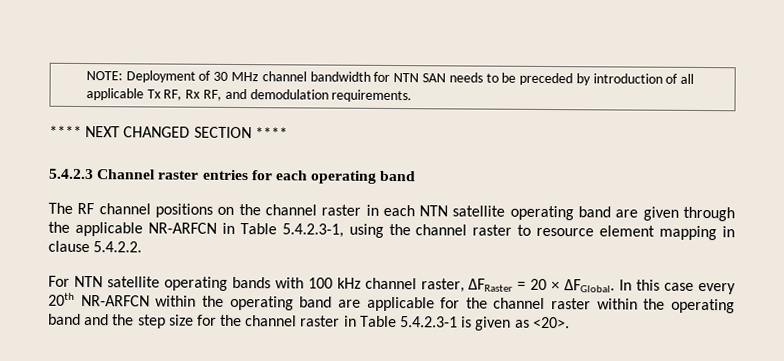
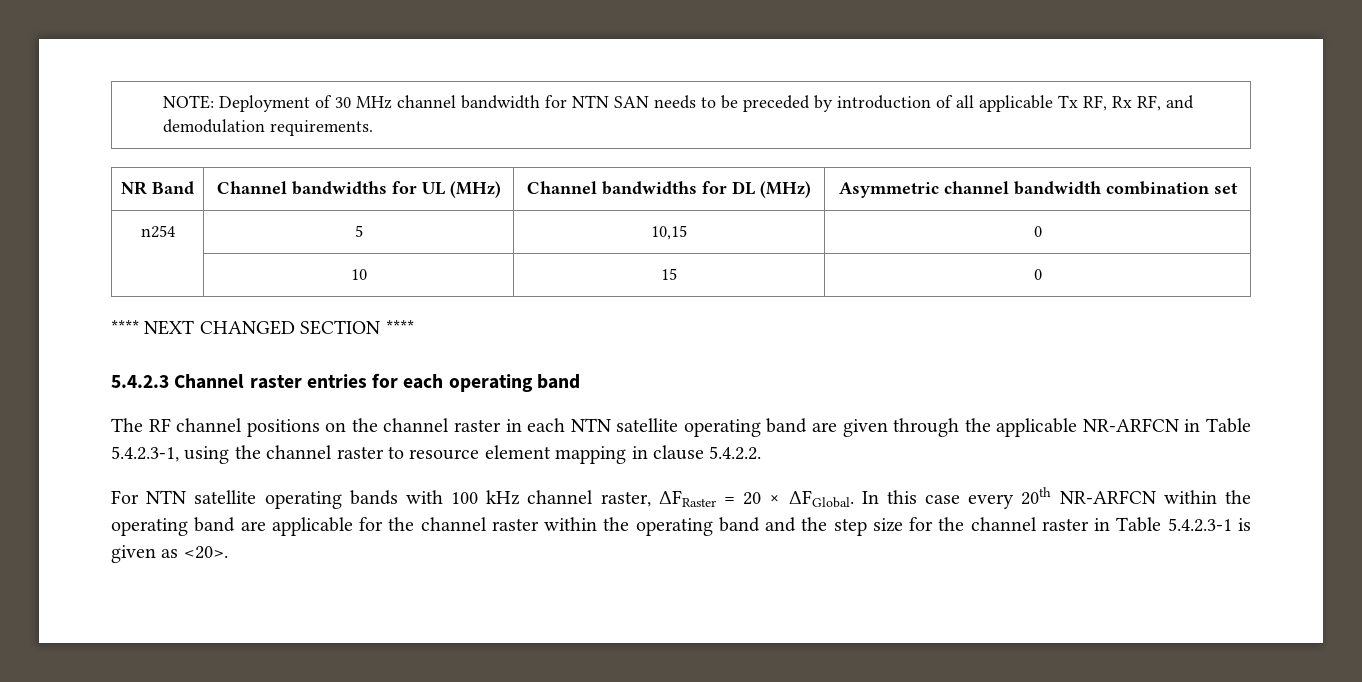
+ NR Band | Channel bandwidths for UL (MHz) | Channel bandwidths for DL (MHz) | Asymmetric channel bandwidth combination set
+ n254 | 5 | 10,15 | 0
+ | 10 | 15 | 0

